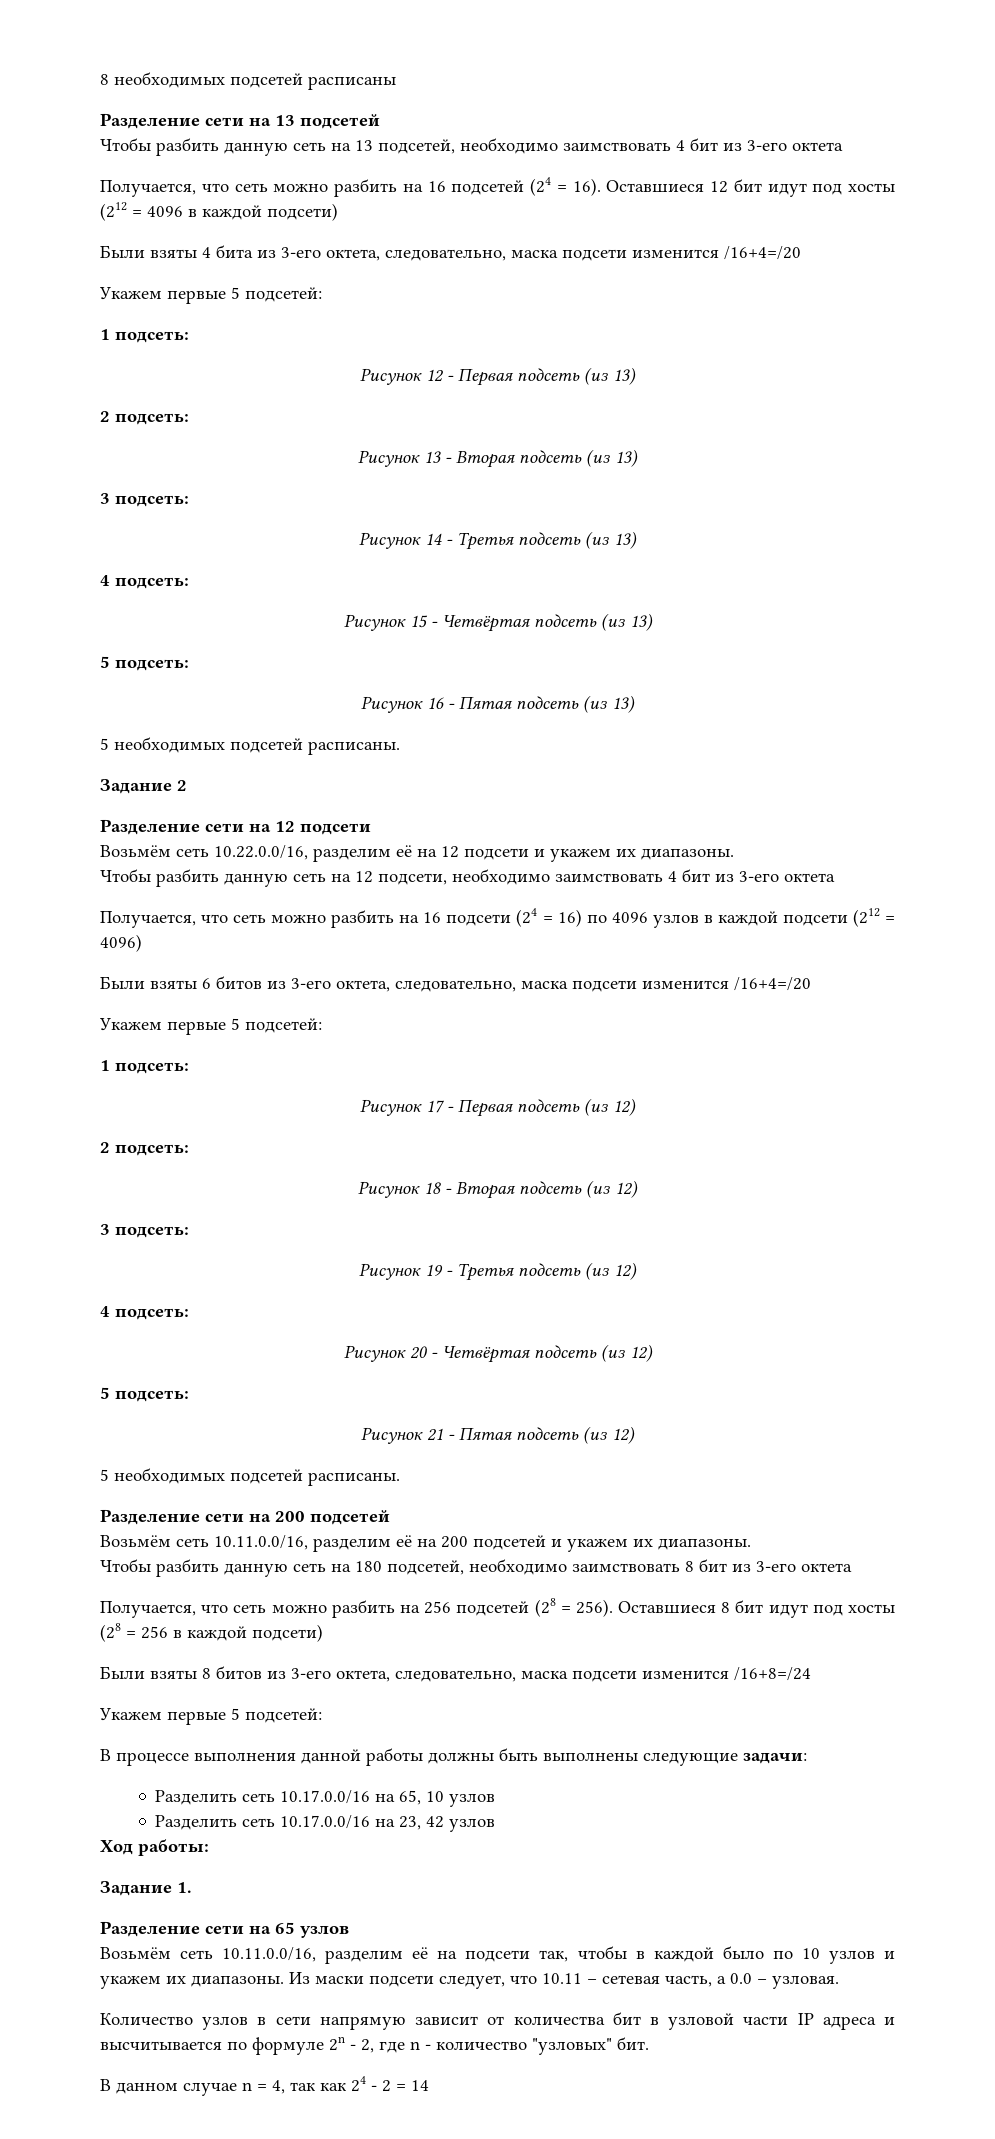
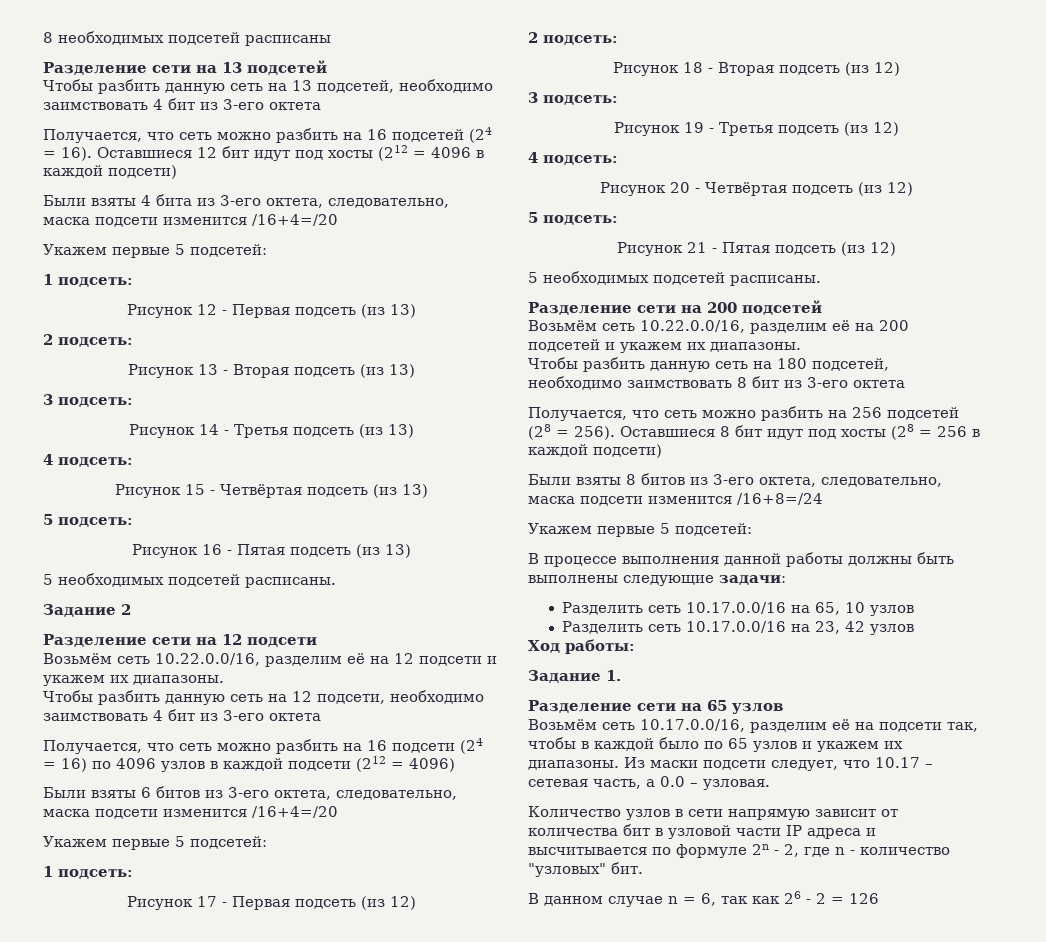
- Возьмём сеть 10.11.0.0/16, разделим её на 200 подсетей и укажем их диапазоны.
+ Возьмём сеть 10.22.0.0/16, разделим её на 200 подсетей и укажем их диапазоны.
- Возьмём сеть 10.11.0.0/16, разделим её на подсети так, чтобы в каждой было по 10 узлов и укажем их диапазоны.
+ Возьмём сеть 10.17.0.0/16, разделим её на подсети так, чтобы в каждой было по 65 узлов и укажем их диапазоны.
- Из маски подсети следует, что 10.11 – сетевая часть, а 0.0 – узловая.
+ Из маски подсети следует, что 10.17 – сетевая часть, а 0.0 – узловая.
- В данном случае n = 4, так как 24 - 2 = 14
+ В данном случае n = 6, так как 26 - 2 = 126

